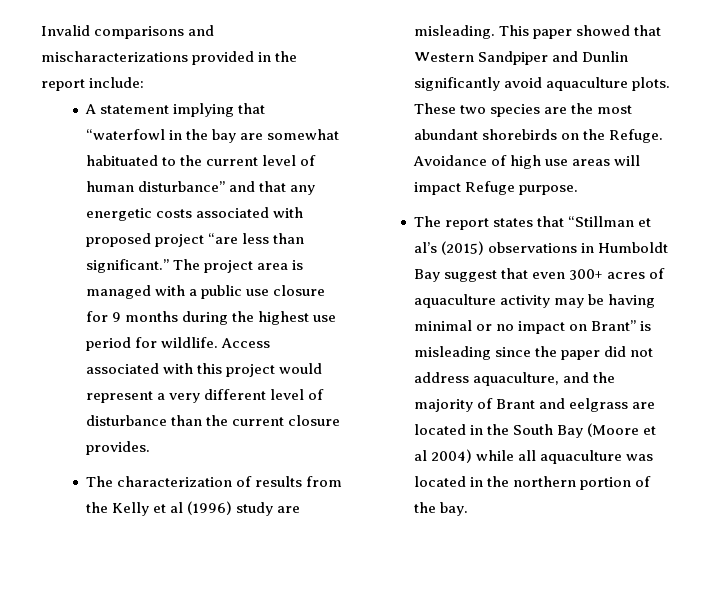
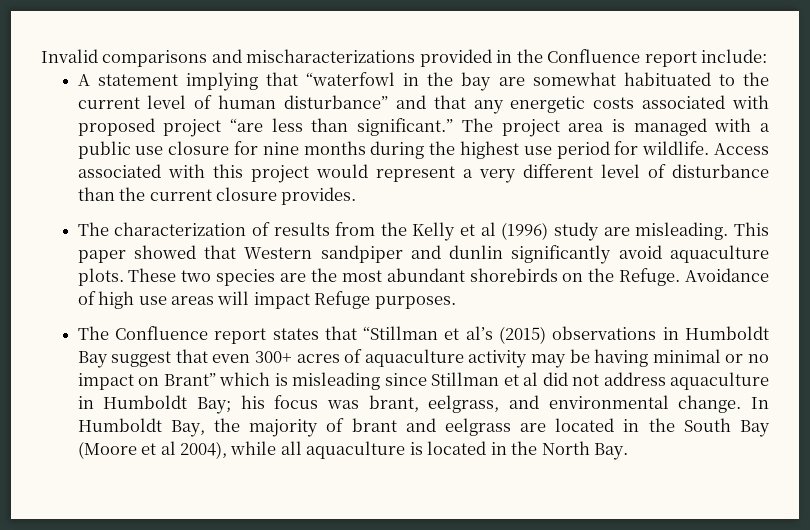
- Invalid comparisons and mischaracterizations provided in the report include:
+ Invalid comparisons and mischaracterizations provided in the Confluence report include:
- The project area is managed with a public use closure for 9 months during the highest use period for wildlife.
+ The project area is managed with a public use closure for nine months during the highest use period for wildlife.
- This paper showed that Western Sandpiper and Dunlin significantly avoid aquaculture plots.
+ This paper showed that Western sandpiper and dunlin significantly avoid aquaculture plots.
- Avoidance of high use areas will impact Refuge purpose.
- The report states that “Stillman et al’s (2015) observations in Humboldt Bay suggest that even 300+ acres of aquaculture activity may be having minimal or no impact on Brant” is misleading since the paper did not address aquaculture, and the majority of Brant and eelgrass are located in the South Bay (Moore et al 2004) while all aquaculture was located in the northern portion of the bay.
+ Avoidance of high use areas will impact Refuge purposes.
+ The Confluence report states that “Stillman et al’s (2015) observations in Humboldt Bay suggest that even 300+ acres of aquaculture activity may be having minimal or no impact on Brant” which is misleading since Stillman et al did not address aquaculture in Humboldt Bay; his focus was brant, eelgrass, and environmental change. In Humboldt Bay, the majority of brant and eelgrass are located in the South Bay (Moore et al 2004), while all aquaculture is located in the North Bay.

